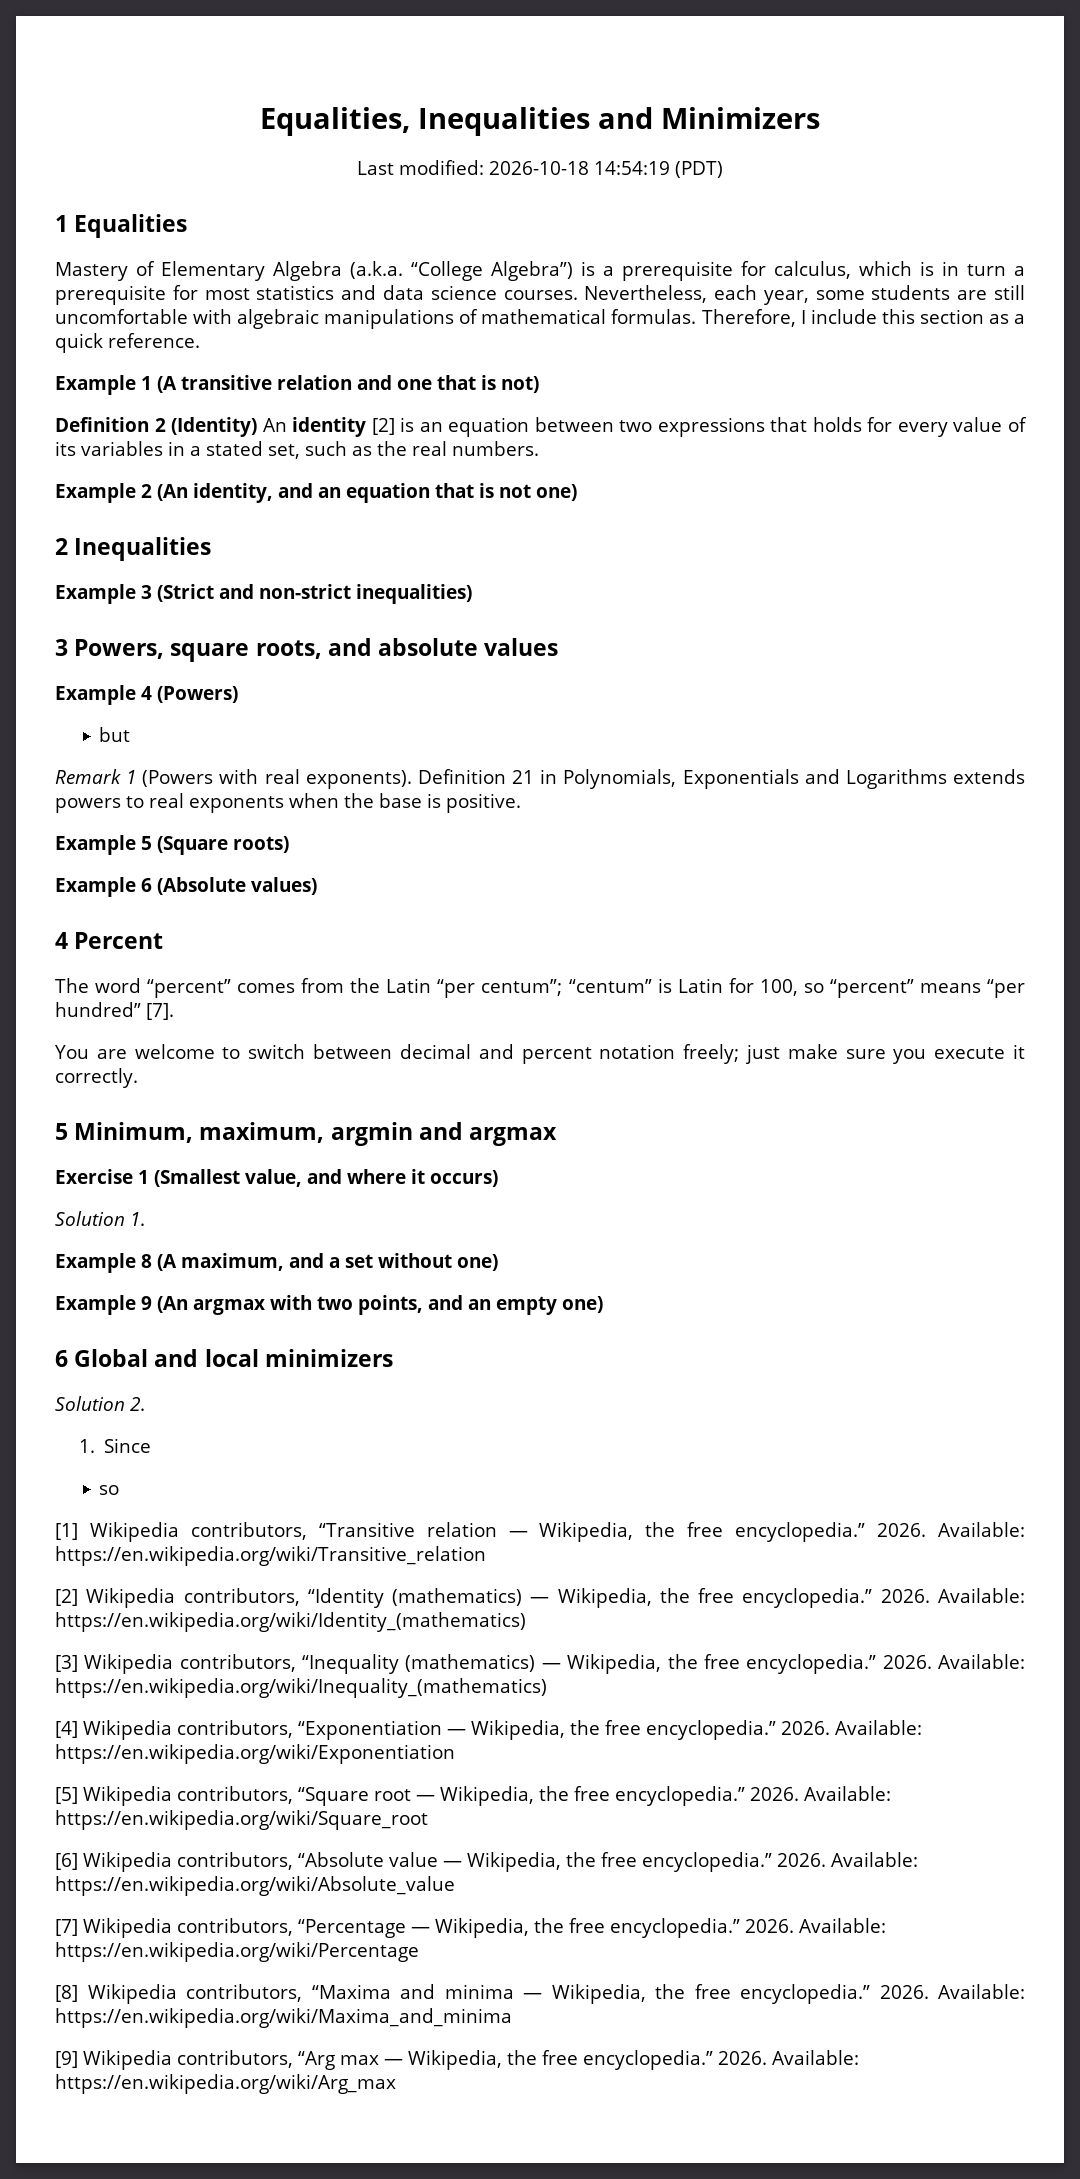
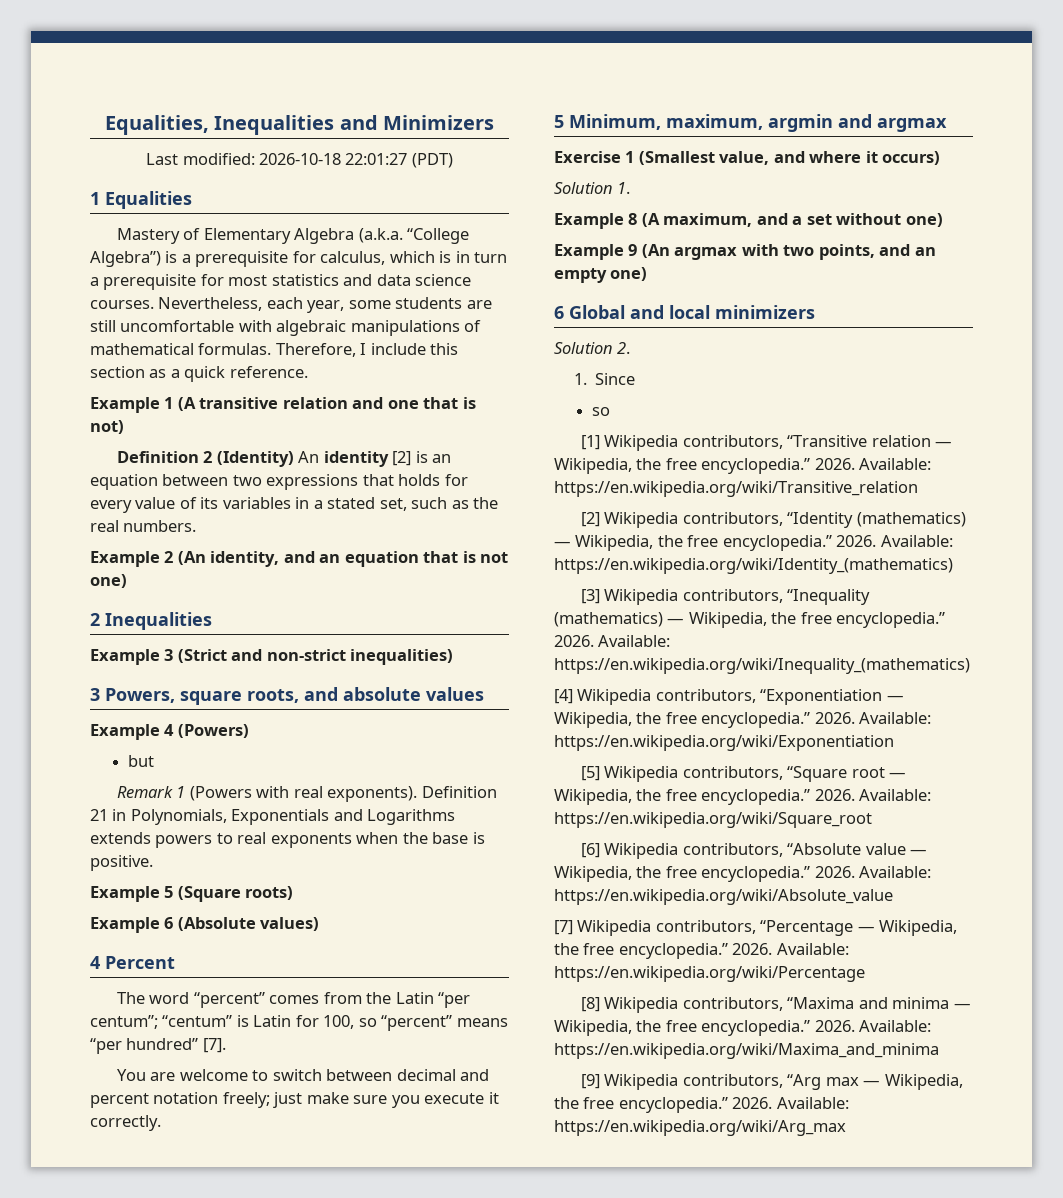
- Last modified: 2026-10-18 14:54:19 (PDT)
+ Last modified: 2026-10-18 22:01:27 (PDT)

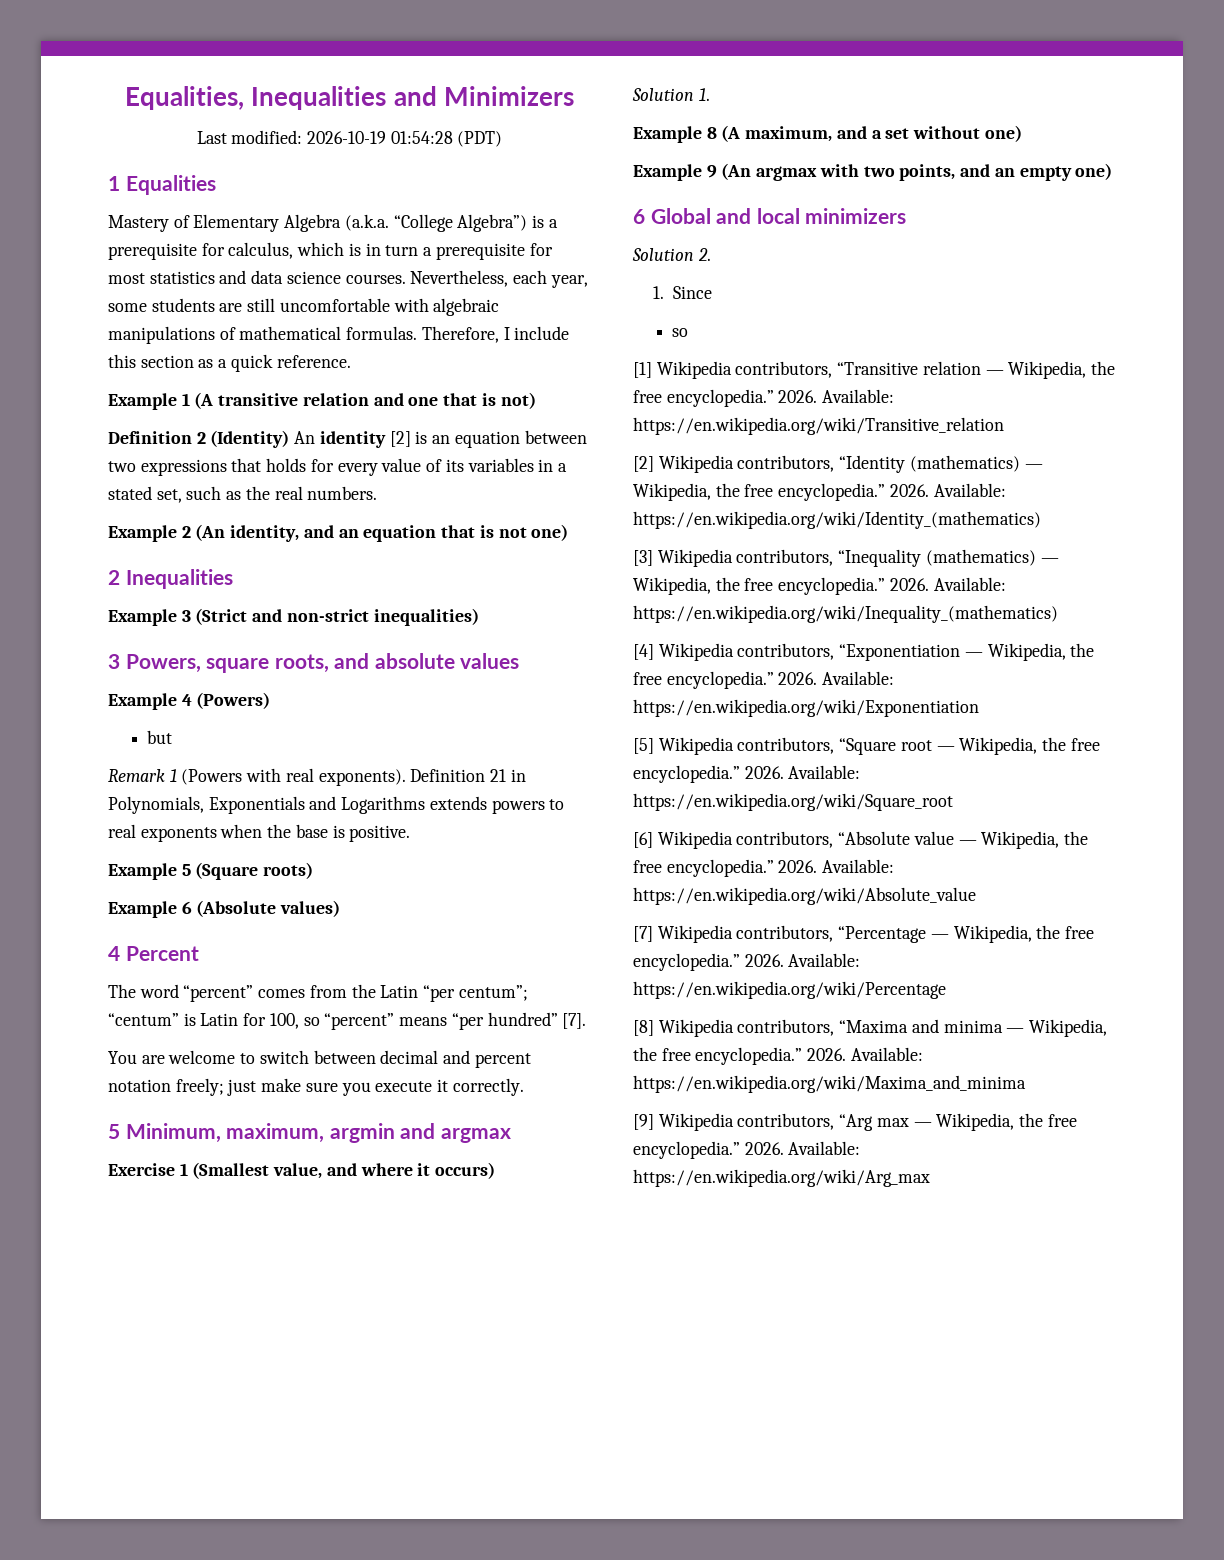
- Last modified: 2026-10-18 22:01:27 (PDT)
+ Last modified: 2026-10-19 01:54:28 (PDT)

